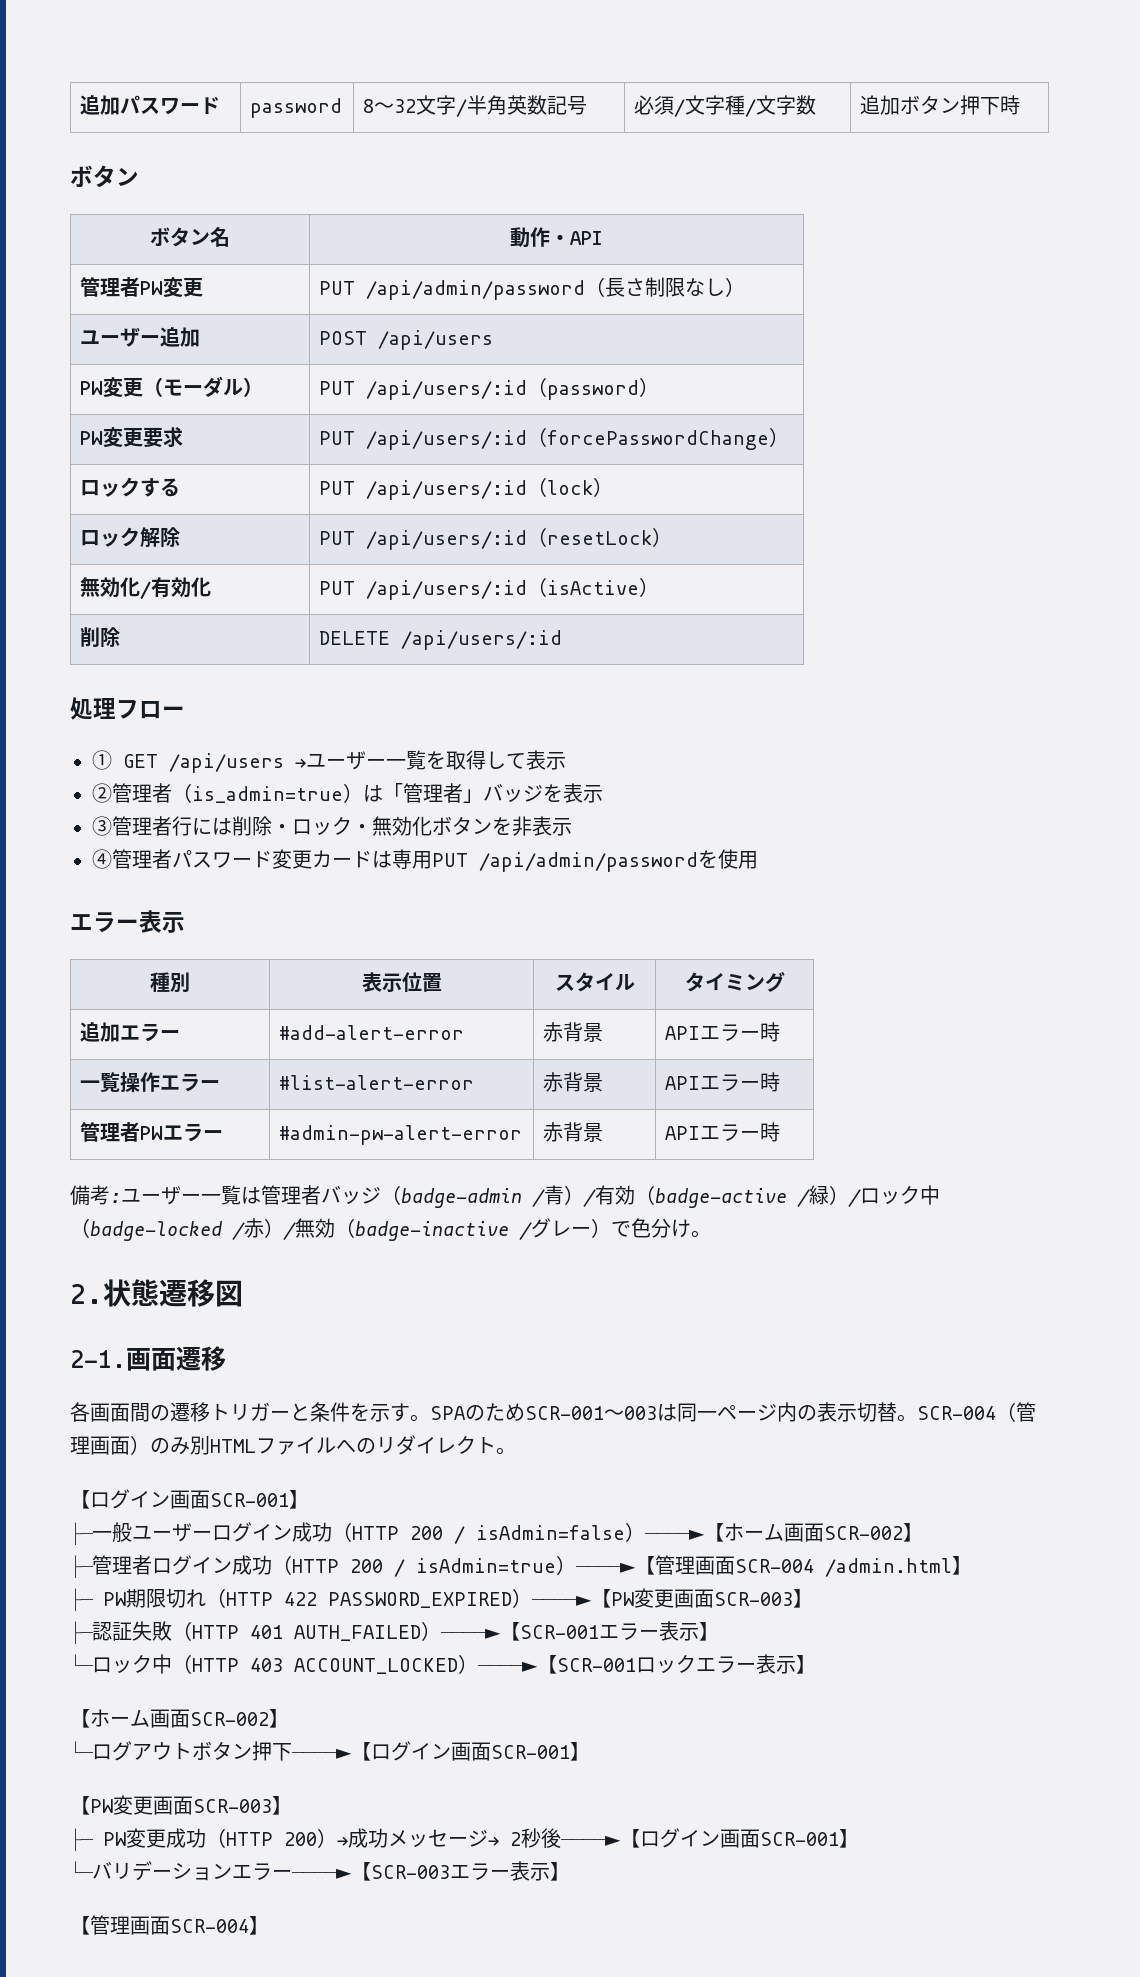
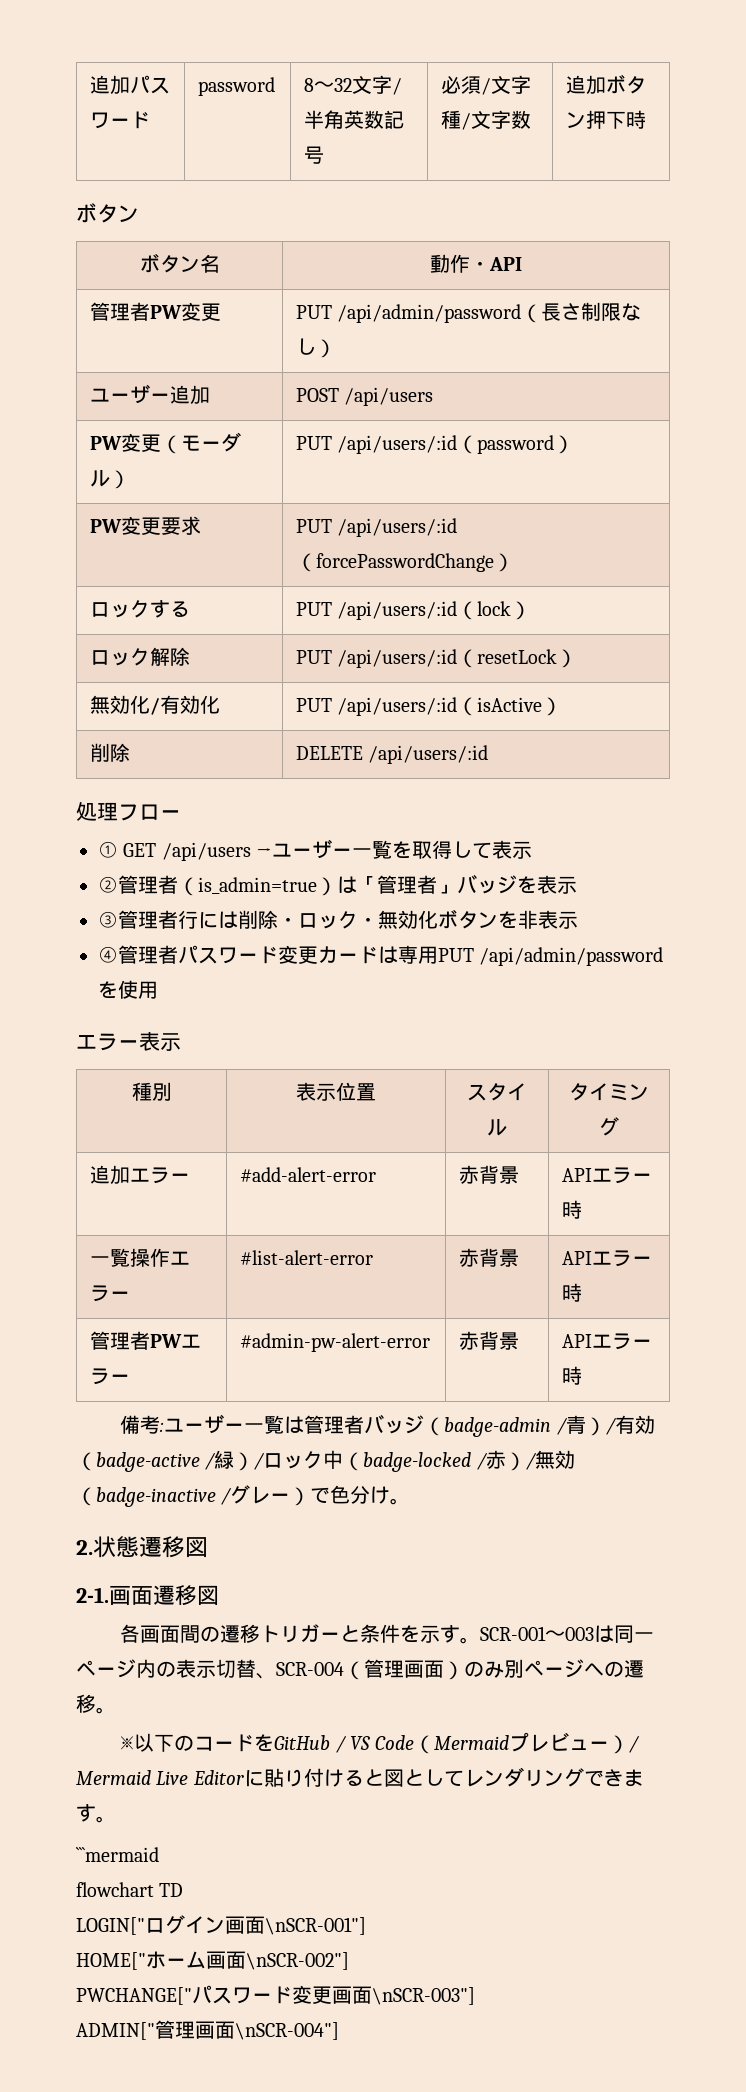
- 画面遷移
+ 画面遷移図
- SPAのためSCR-001〜003は同一ページ内の表示切替。SCR-004（管理画面）のみ別HTMLファイルへのリダイレクト。
- 【ログイン画面SCR-001】
- ├─一般ユーザーログイン成功（HTTP 200 / isAdmin=false）────►【ホーム画面SCR-002】
- ├─管理者ログイン成功（HTTP 200 / isAdmin=true）────►【管理画面SCR-004 /admin.html】
- ├─ PW期限切れ（HTTP 422 PASSWORD_EXPIRED）────►【PW変更画面SCR-003】
- ├─認証失敗（HTTP 401 AUTH_FAILED）────►【SCR-001エラー表示】
- └─ロック中（HTTP 403 ACCOUNT_LOCKED）────►【SCR-001ロックエラー表示】
- 【ホーム画面SCR-002】
- └─ログアウトボタン押下────►【ログイン画面SCR-001】
- 【PW変更画面SCR-003】
- ├─ PW変更成功（HTTP 200）→成功メッセージ→ 2秒後────►【ログイン画面SCR-001】
- └─バリデーションエラー────►【SCR-003エラー表示】
- 【管理画面SCR-004】
+ SCR-001〜003は同一ページ内の表示切替、SCR-004（管理画面）のみ別ページへの遷移。
+ ※以下のコードをGitHub / VS Code（Mermaidプレビュー）/ Mermaid Live Editorに貼り付けると図としてレンダリングできます。
+ ```mermaid
+ flowchart TD
+ LOGIN["ログイン画面\nSCR-001"]
+ HOME["ホーム画面\nSCR-002"]
+ PWCHANGE["パスワード変更画面\nSCR-003"]
+ ADMIN["管理画面\nSCR-004"]

